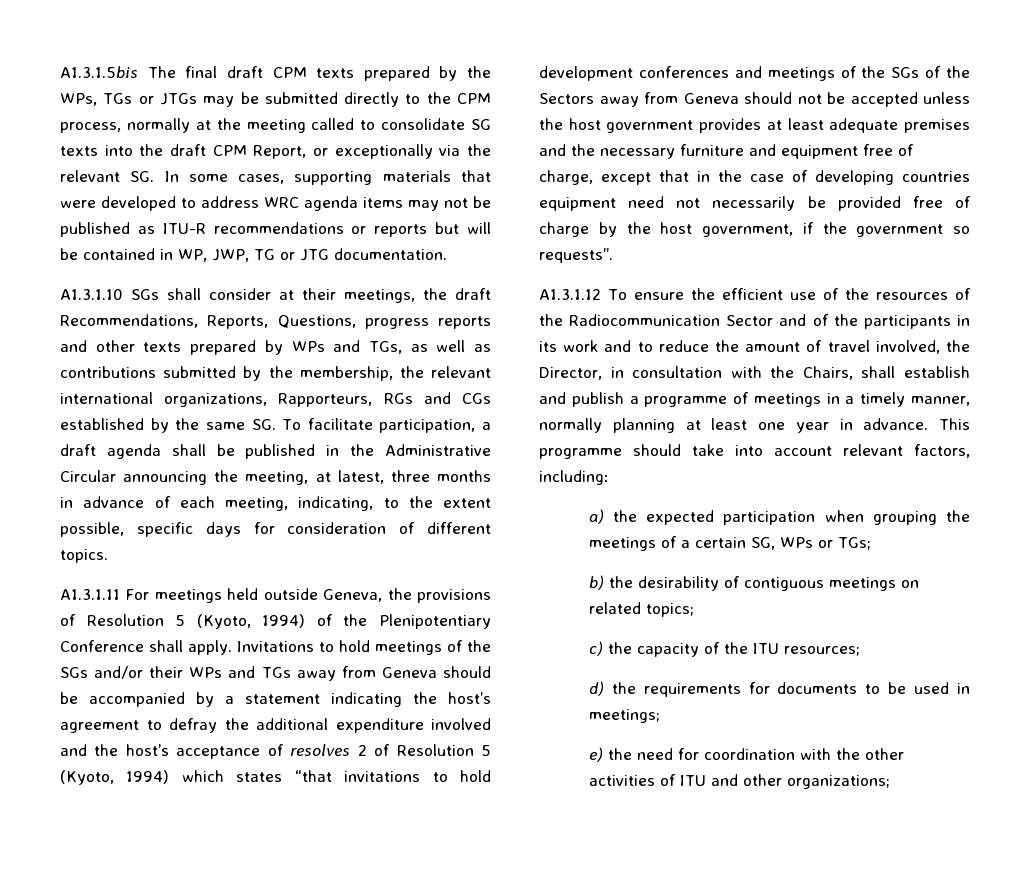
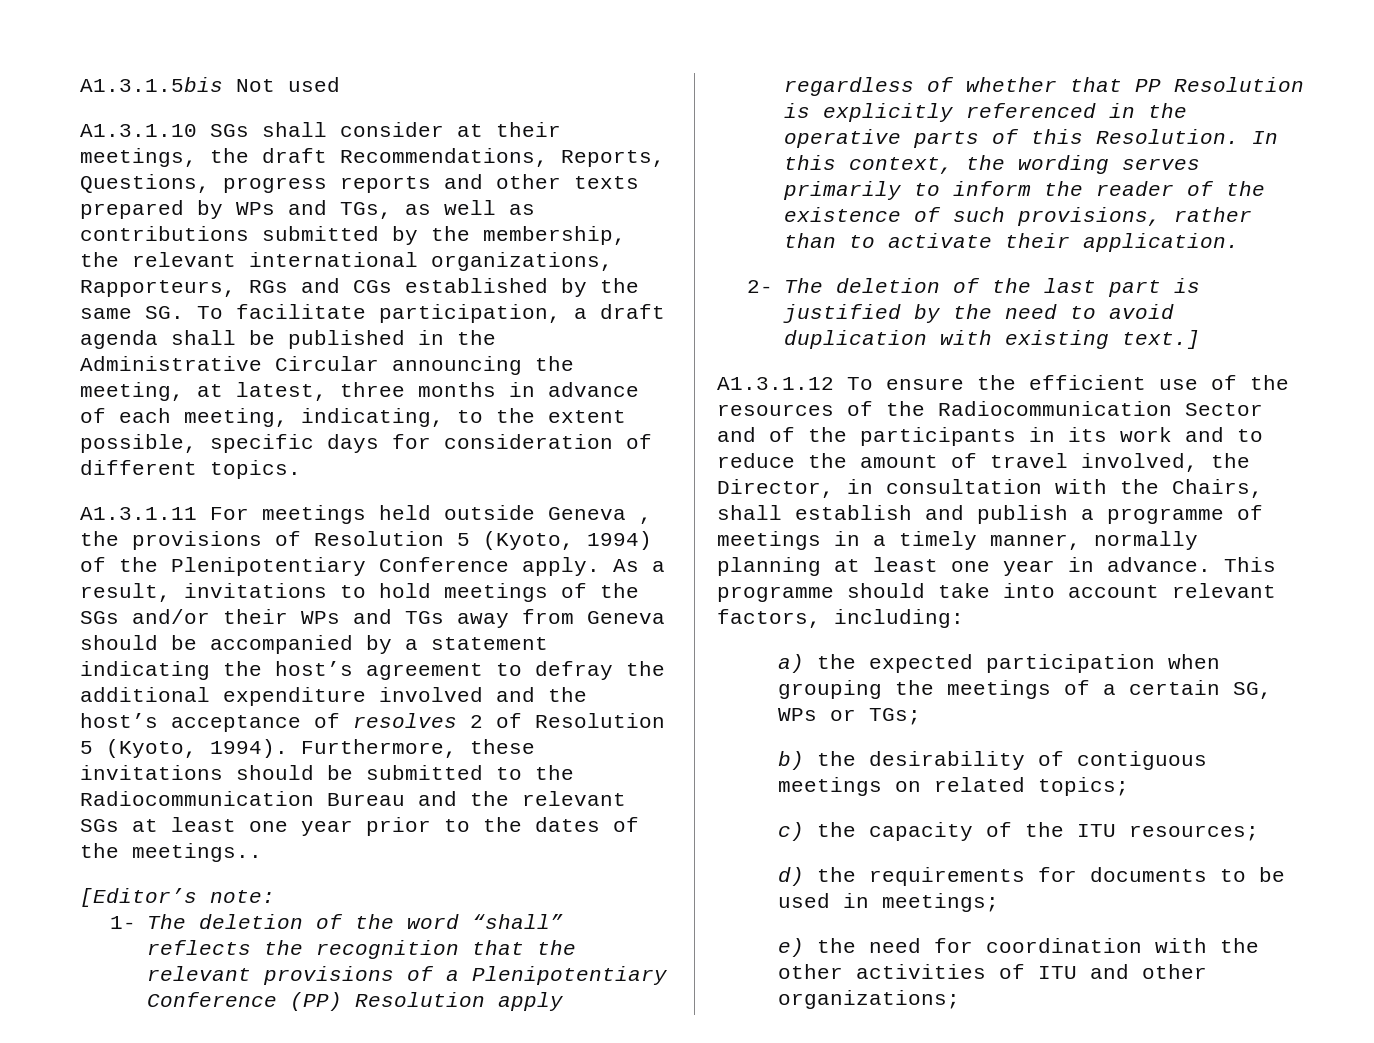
- A1.3.1.5bis The final draft CPM texts prepared by the WPs, TGs or JTGs may be submitted directly to the CPM process, normally at the meeting called to consolidate SG texts into the draft CPM Report, or exceptionally via the relevant SG. In some cases, supporting materials that were developed to address WRC agenda items may not be published as ITU-R recommendations or reports but will be contained in WP, JWP, TG or JTG documentation.
+ A1.3.1.5bis Not used
- A1.3.1.11 For meetings held outside Geneva, the provisions of Resolution 5 (Kyoto, 1994) of the Plenipotentiary Conference shall apply. Invitations to hold meetings of the SGs and/or their WPs and TGs away from Geneva should be accompanied by a statement indicating the host’s agreement to defray the additional expenditure involved and the host’s acceptance of resolves 2 of Resolution 5 (Kyoto, 1994) which states “that invitations to hold development conferences and meetings of the SGs of the Sectors away from Geneva should not be accepted unless the host government provides at least adequate premises and the necessary furniture and equipment free of charge, except that in the case of developing countries equipment need not necessarily be provided free of charge by the host government, if the government so requests”.
+ A1.3.1.11 For meetings held outside Geneva , the provisions of Resolution 5 (Kyoto, 1994) of the Plenipotentiary Conference apply. As a result, invitations to hold meetings of the SGs and/or their WPs and TGs away from Geneva should be accompanied by a statement indicating the host’s agreement to defray the additional expenditure involved and the host’s acceptance of resolves 2 of Resolution 5 (Kyoto, 1994). Furthermore, these invitations should be submitted to the Radiocommunication Bureau and the relevant SGs at least one year prior to the dates of the meetings..
+ [Editor’s note:
+ 1- The deletion of the word “shall” reflects the recognition that the relevant provisions of a Plenipotentiary Conference (PP) Resolution apply regardless of whether that PP Resolution is explicitly referenced in the operative parts of this Resolution. In this context, the wording serves primarily to inform the reader of the existence of such provisions, rather than to activate their application.
+ 2- The deletion of the last part is justified by the need to avoid duplication with existing text.]

